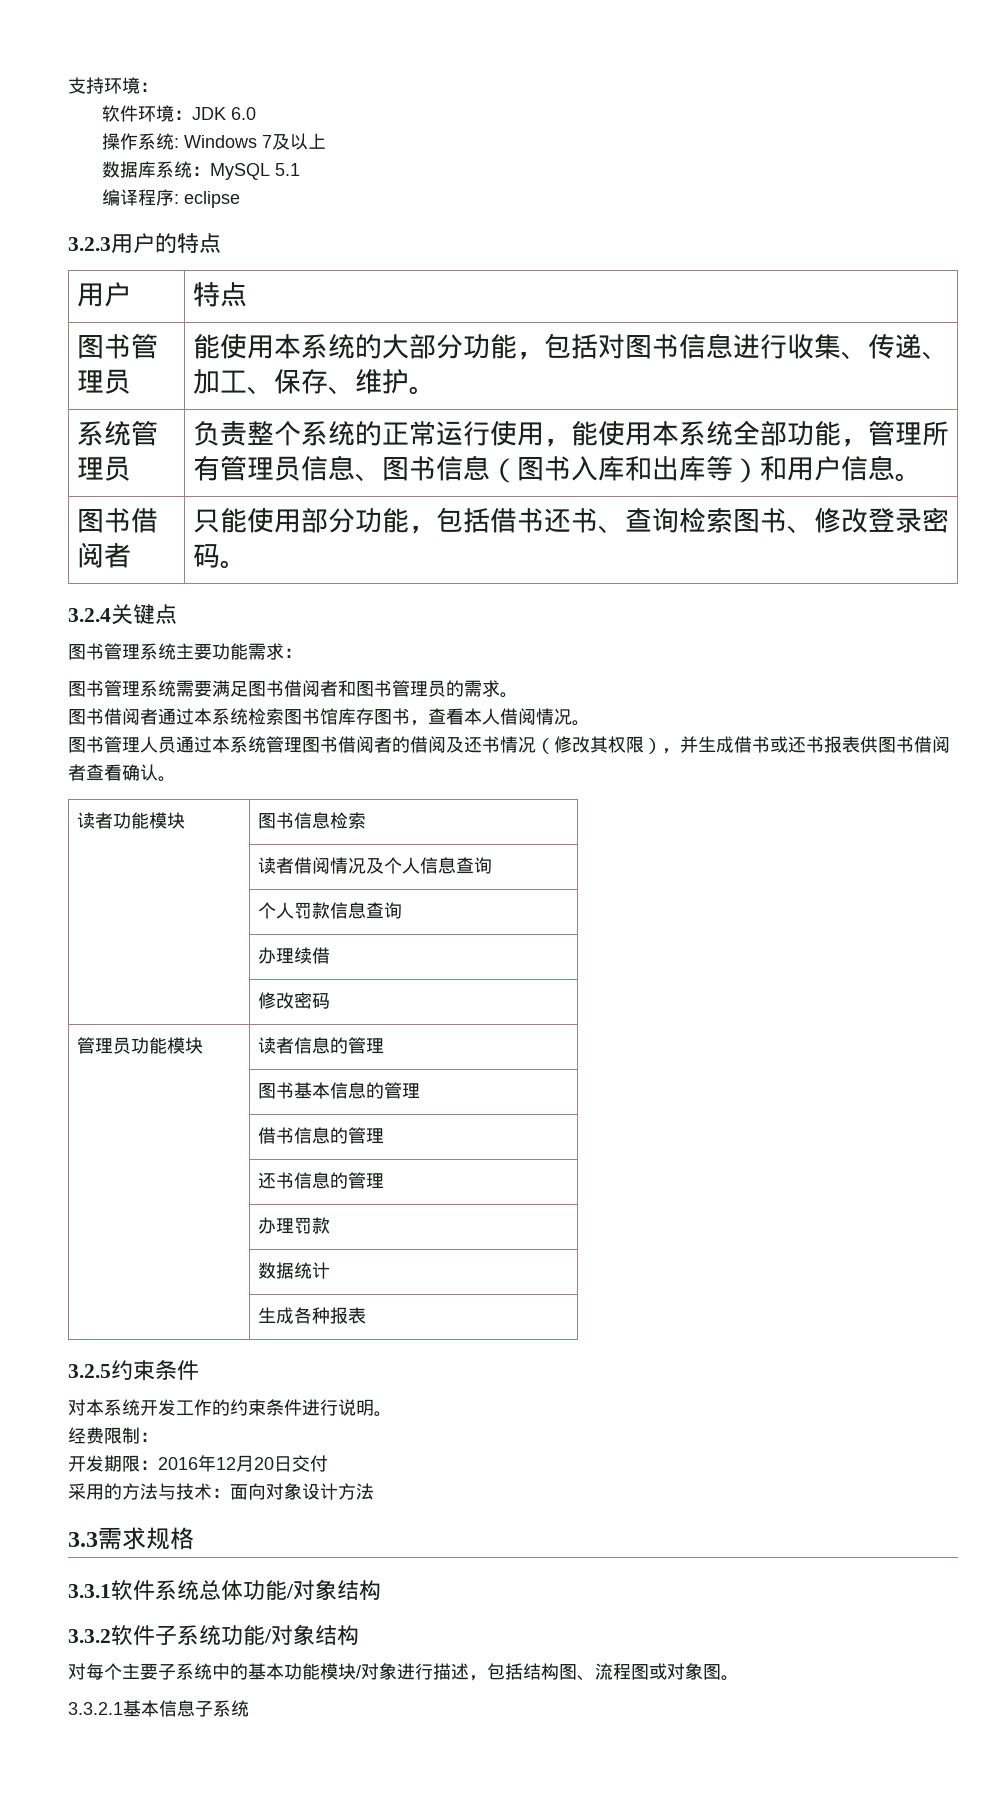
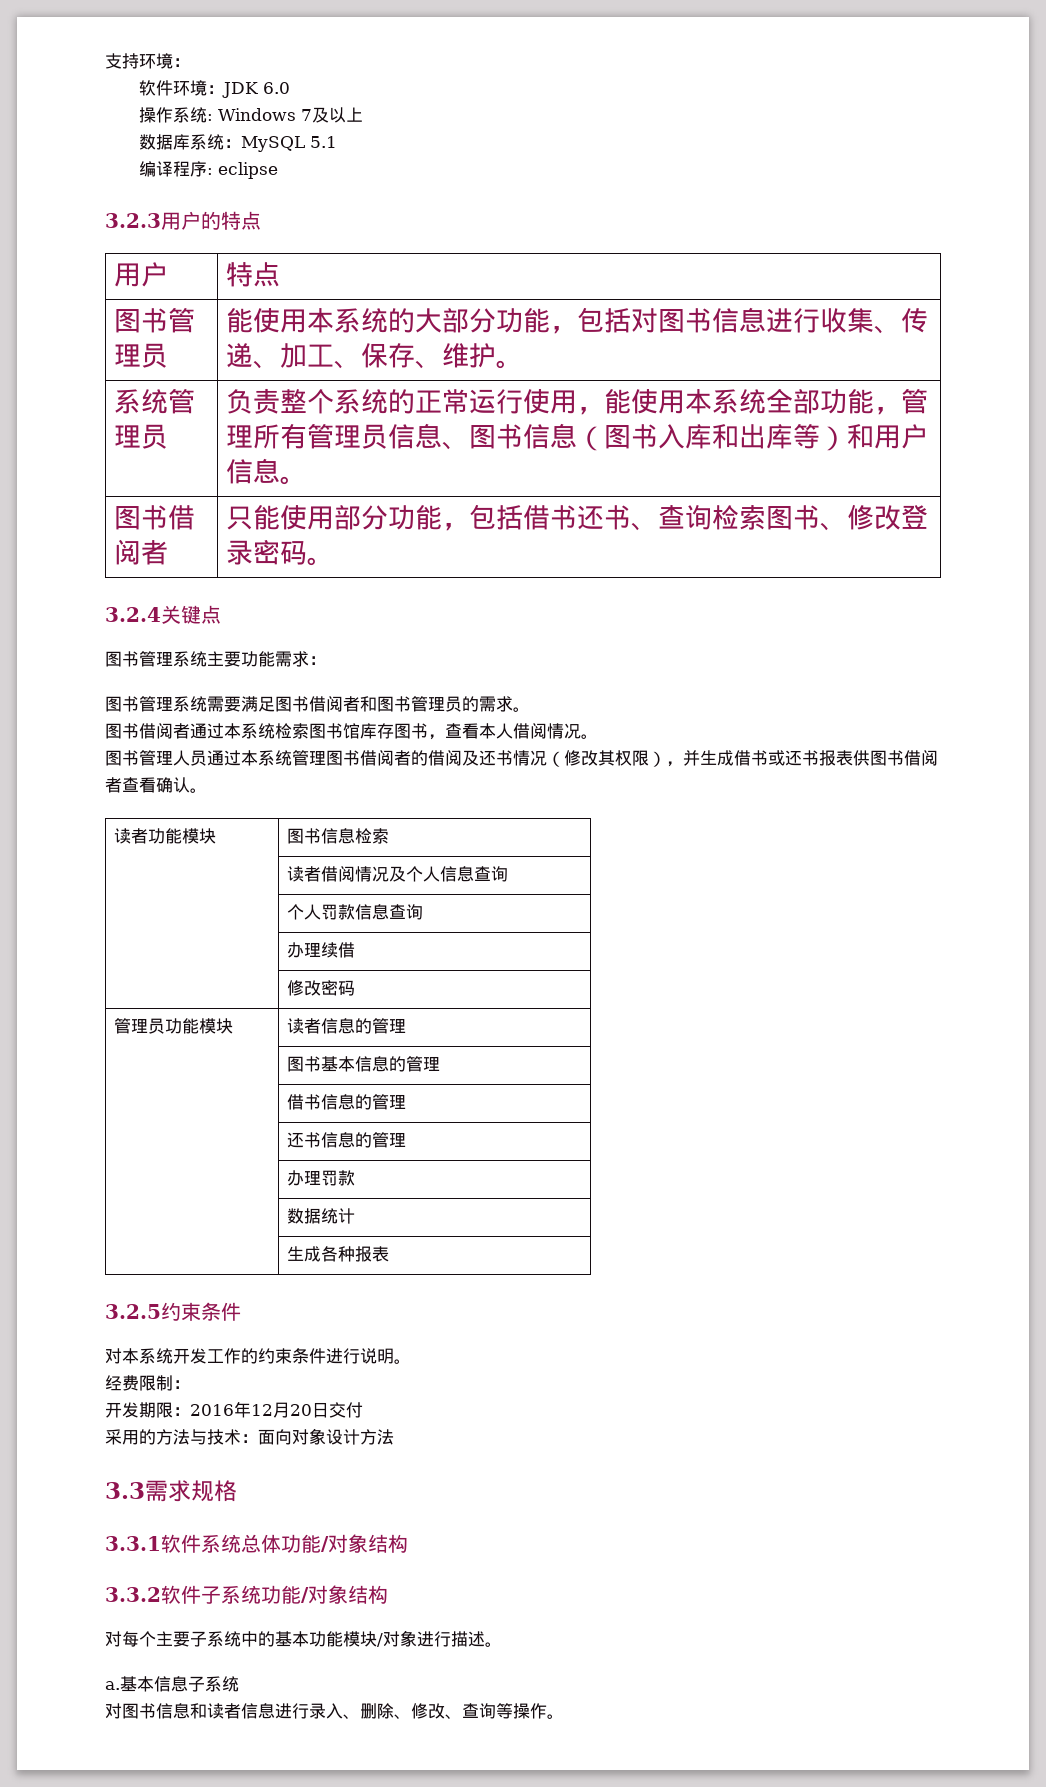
- 对每个主要子系统中的基本功能模块/对象进行描述，包括结构图、流程图或对象图。
- 3.3.2.1基本信息子系统
+ 对每个主要子系统中的基本功能模块/对象进行描述。
+ a.基本信息子系统
+ 对图书信息和读者信息进行录入、删除、修改、查询等操作。

